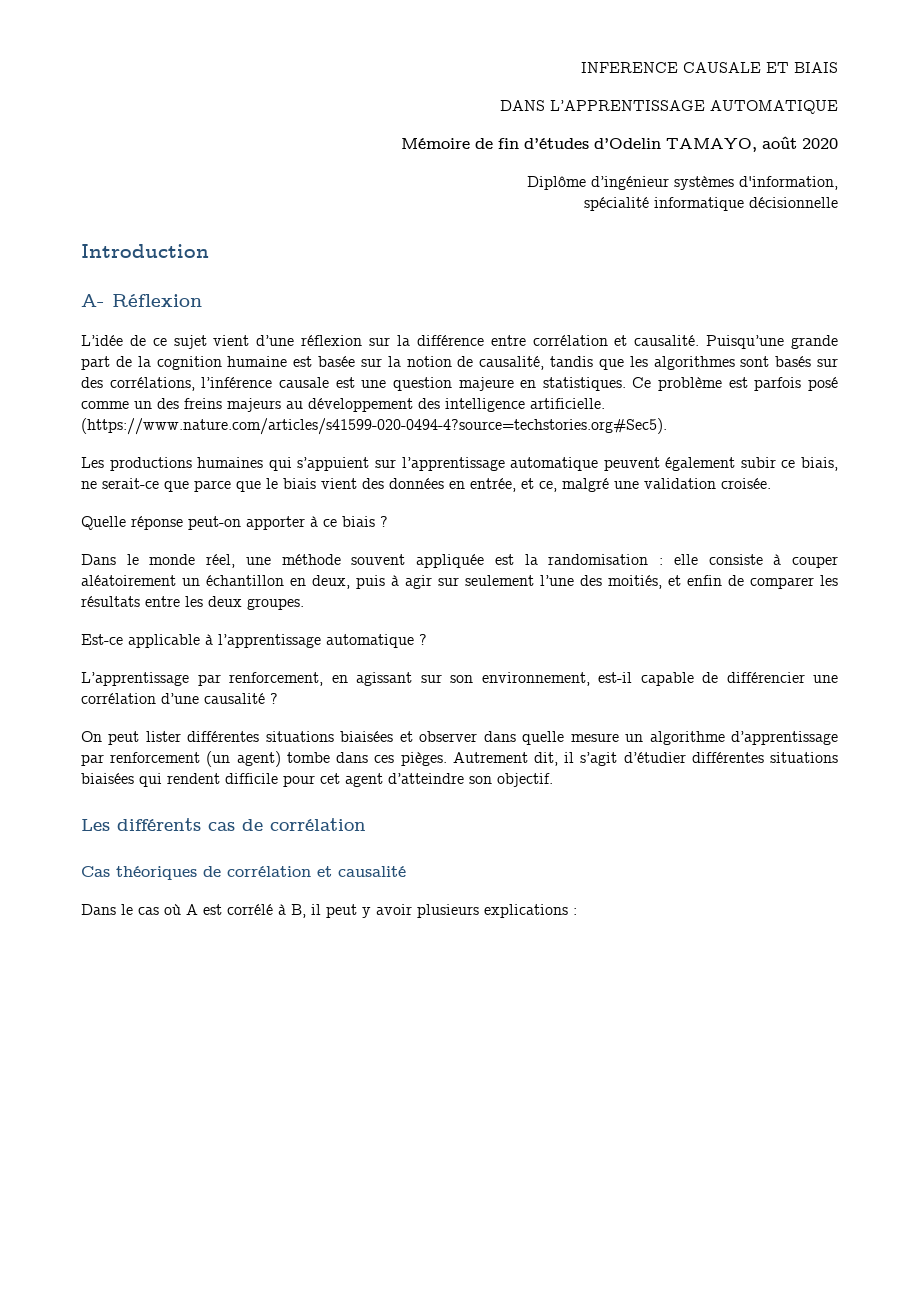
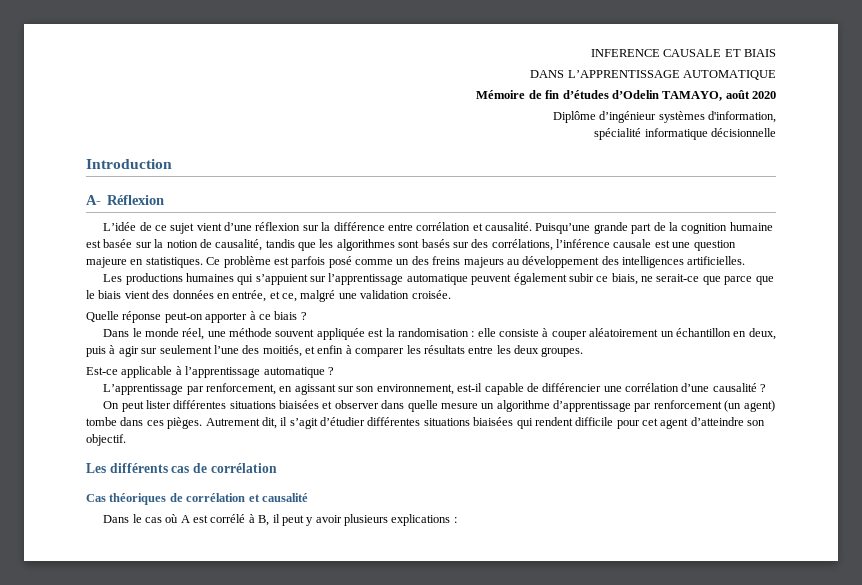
- Ce problème est parfois posé comme un des freins majeurs au développement des intelligence artificielle. (https://www.nature.com/articles/s41599-020-0494-4?source=techstories.org#Sec5).
+ Ce problème est parfois posé comme un des freins majeurs au développement des intelligences artificielles.
- Dans le monde réel, une méthode souvent appliquée est la randomisation : elle consiste à couper aléatoirement un échantillon en deux, puis à agir sur seulement l’une des moitiés, et enfin de comparer les résultats entre les deux groupes.
+ Dans le monde réel, une méthode souvent appliquée est la randomisation : elle consiste à couper aléatoirement un échantillon en deux, puis à agir sur seulement l’une des moitiés, et enfin à comparer les résultats entre les deux groupes.

